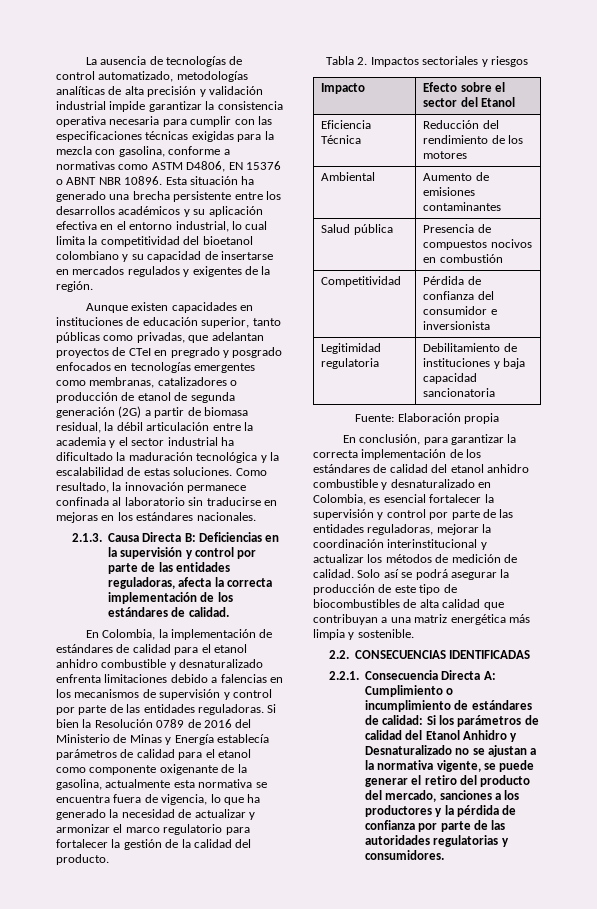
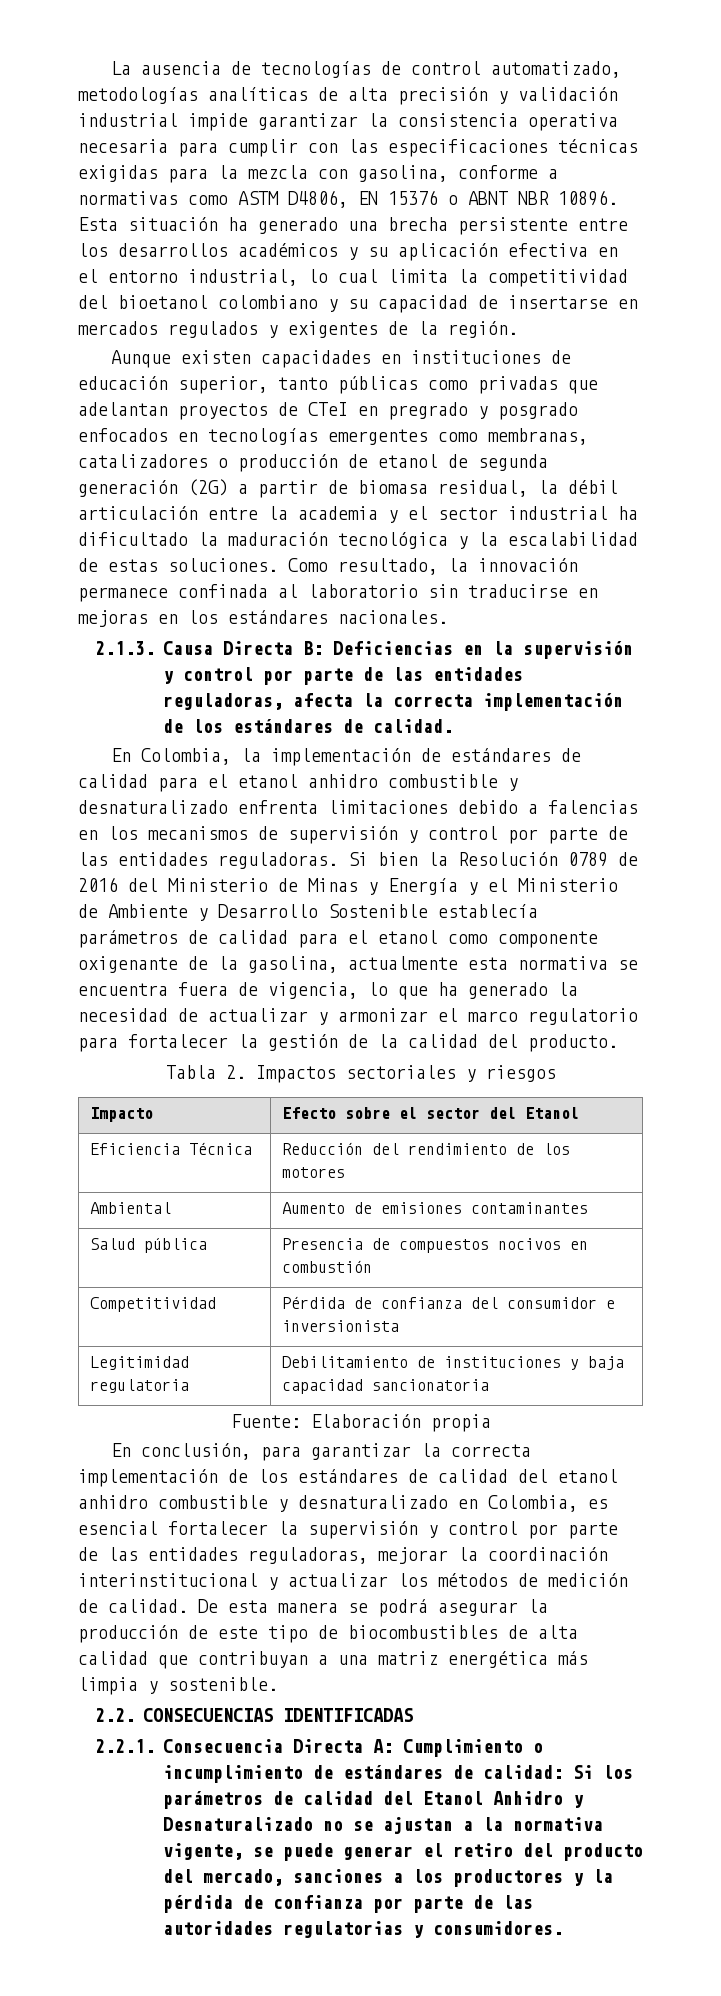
- Aunque existen capacidades en instituciones de educación superior, tanto públicas como privadas, que adelantan proyectos de CTeI en pregrado y posgrado enfocados en tecnologías emergentes como membranas, catalizadores o producción de etanol de segunda generación (2G) a partir de biomasa residual, la débil articulación entre la academia y el sector industrial ha dificultado la maduración tecnológica y la escalabilidad de estas soluciones.
+ Aunque existen capacidades en instituciones de educación superior, tanto públicas como privadas que adelantan proyectos de CTeI en pregrado y posgrado enfocados en tecnologías emergentes como membranas, catalizadores o producción de etanol de segunda generación (2G) a partir de biomasa residual, la débil articulación entre la academia y el sector industrial ha dificultado la maduración tecnológica y la escalabilidad de estas soluciones.
- Si bien la Resolución 0789 de 2016 del Ministerio de Minas y Energía establecía parámetros de calidad para el etanol como componente oxigenante de la gasolina, actualmente esta normativa se encuentra fuera de vigencia, lo que ha generado la necesidad de actualizar y armonizar el marco regulatorio para fortalecer la gestión de la calidad del producto.
+ Si bien la Resolución 0789 de 2016 del Ministerio de Minas y Energía y el Ministerio de Ambiente y Desarrollo Sostenible establecía parámetros de calidad para el etanol como componente oxigenante de la gasolina, actualmente esta normativa se encuentra fuera de vigencia, lo que ha generado la necesidad de actualizar y armonizar el marco regulatorio para fortalecer la gestión de la calidad del producto.
- Solo así se podrá asegurar la producción de este tipo de biocombustibles de alta calidad que contribuyan a una matriz energética más limpia y sostenible.
+ De esta manera se podrá asegurar la producción de este tipo de biocombustibles de alta calidad que contribuyan a una matriz energética más limpia y sostenible.

